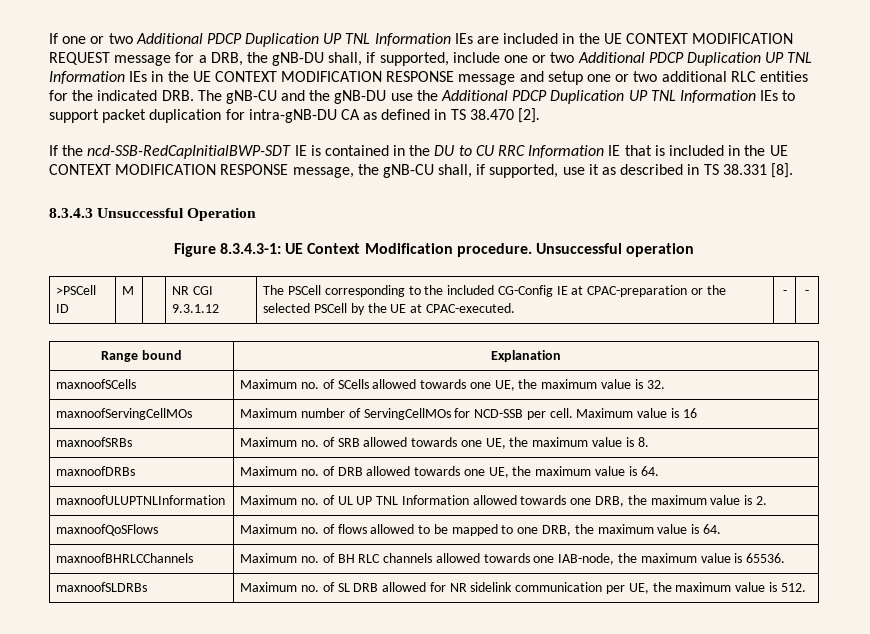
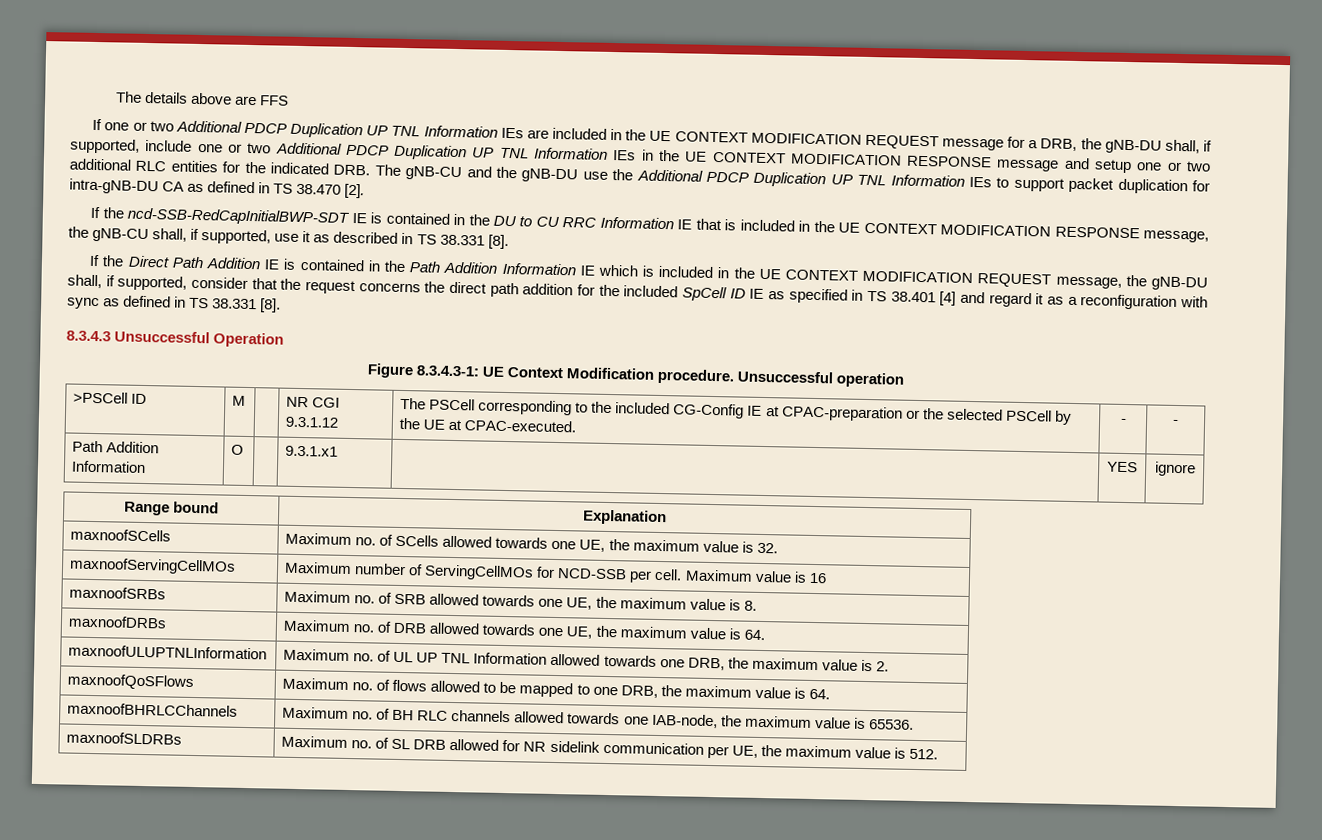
+ The details above are FFS
+ If the Direct Path Addition IE is contained in the Path Addition Information IE which is included in the UE CONTEXT MODIFICATION REQUEST message, the gNB-DU shall, if supported, consider that the request concerns the direct path addition for the included SpCell ID IE as specified in TS 38.401 [4] and regard it as a reconfiguration with sync as defined in TS 38.331 [8].
+ Path Addition Information | O | | 9.3.1.x1 | | YES | ignore

